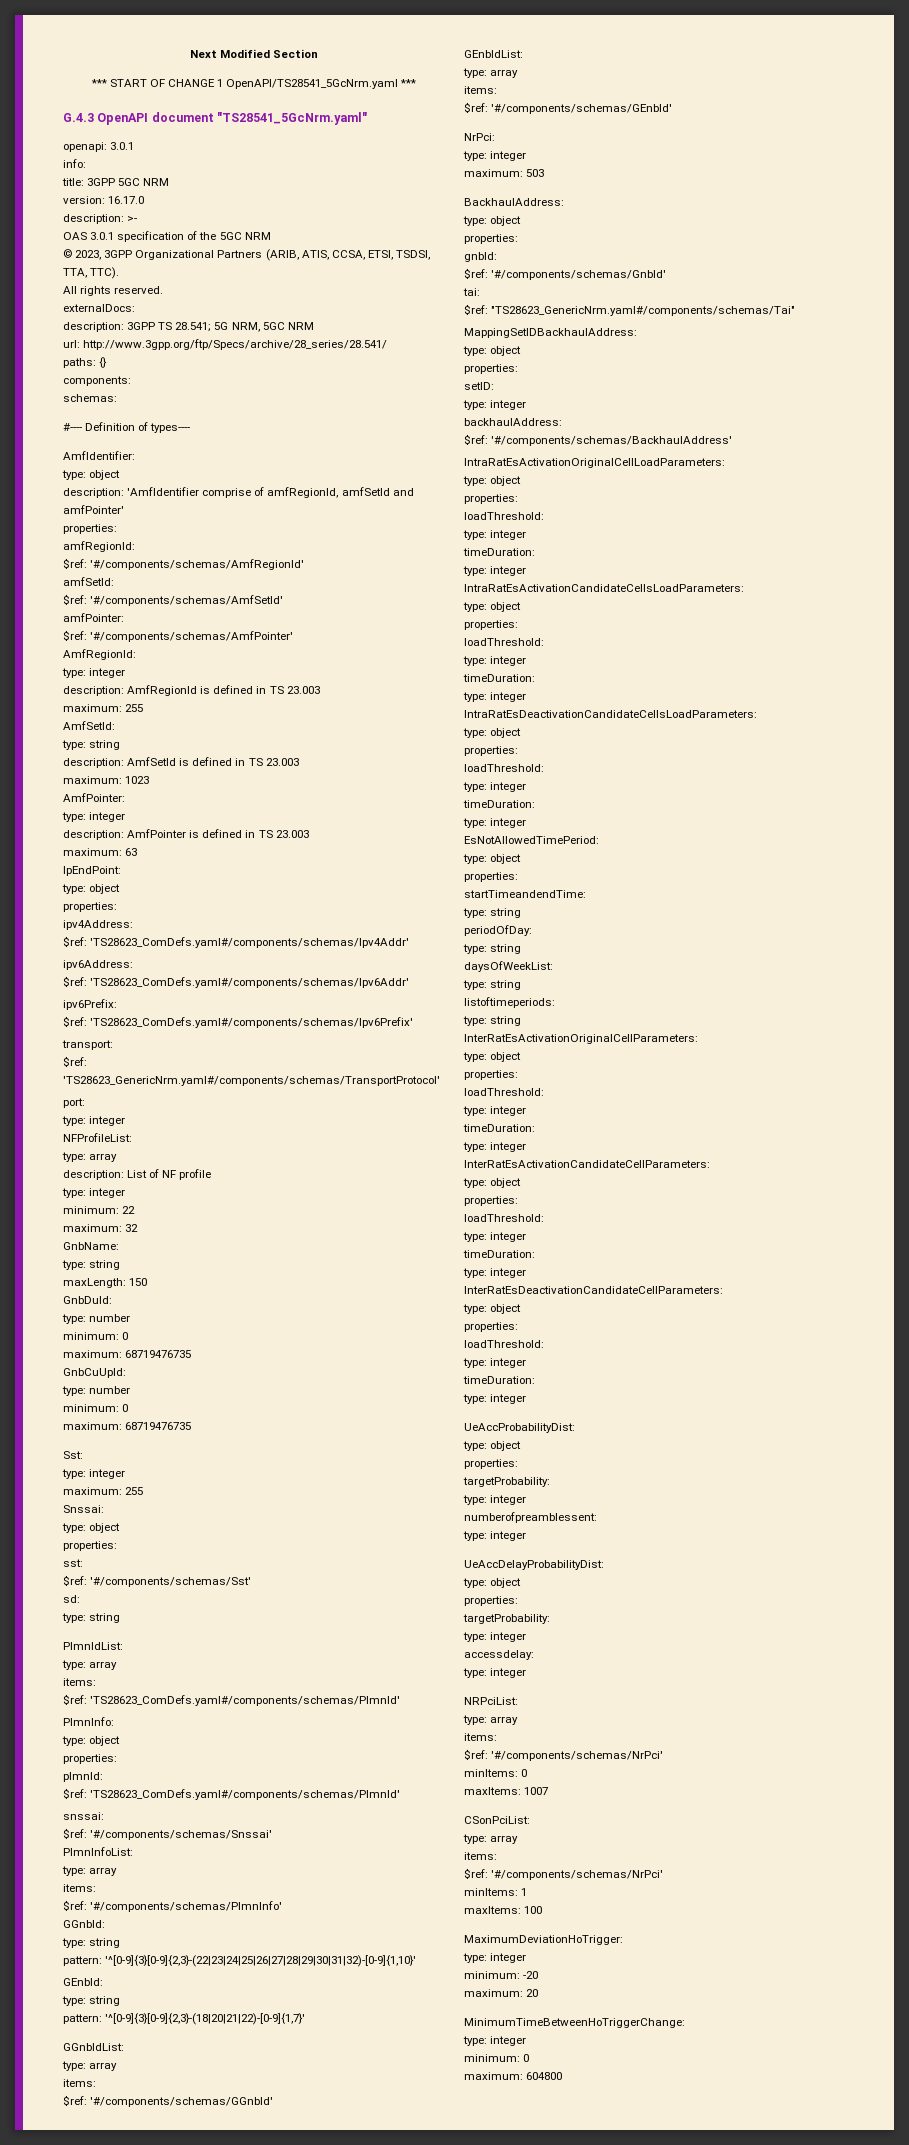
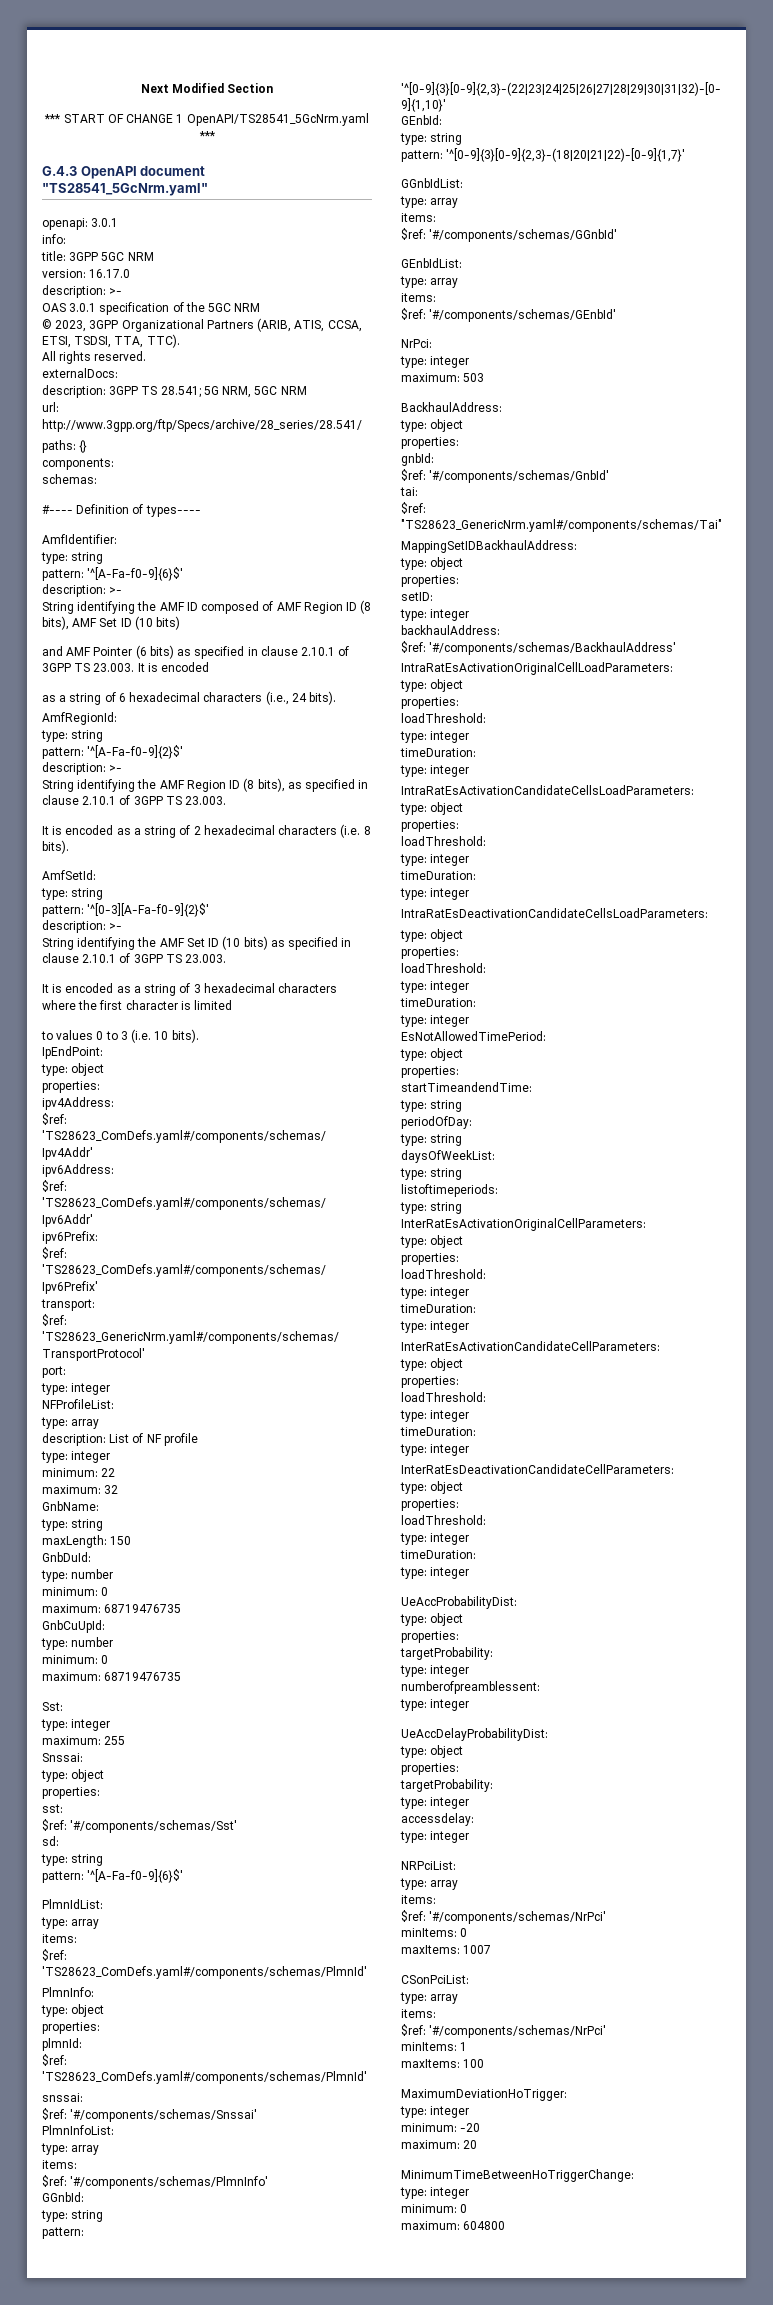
  AmfIdentifier:
- type: object
- description: 'AmfIdentifier comprise of amfRegionId, amfSetId and amfPointer'
- properties:
- amfRegionId:
- $ref: '#/components/schemas/AmfRegionId'
- amfSetId:
- $ref: '#/components/schemas/AmfSetId'
- amfPointer:
- $ref: '#/components/schemas/AmfPointer'
+ type: string
+ pattern: '^[A-Fa-f0-9]{6}$'
+ description: >-
+ String identifying the AMF ID composed of AMF Region ID (8 bits), AMF Set ID (10 bits)
+ and AMF Pointer (6 bits) as specified in clause 2.10.1 of 3GPP TS 23.003. It is encoded
+ as a string of 6 hexadecimal characters (i.e., 24 bits).
  AmfRegionId:
- type: integer
- description: AmfRegionId is defined in TS 23.003
- maximum: 255
+ type: string
+ pattern: '^[A-Fa-f0-9]{2}$'
+ description: >-
+ String identifying the AMF Region ID (8 bits), as specified in clause 2.10.1 of 3GPP TS 23.003.
+ It is encoded as a string of 2 hexadecimal characters (i.e. 8 bits).
  AmfSetId:
  type: string
- description: AmfSetId is defined in TS 23.003
- maximum: 1023
- AmfPointer:
- type: integer
- description: AmfPointer is defined in TS 23.003
- maximum: 63
+ pattern: '^[0-3][A-Fa-f0-9]{2}$'
+ description: >-
+ String identifying the AMF Set ID (10 bits) as specified in clause 2.10.1 of 3GPP TS 23.003.
+ It is encoded as a string of 3 hexadecimal characters where the first character is limited
+ to values 0 to 3 (i.e. 10 bits).
  sd:
  type: string
+ pattern: '^[A-Fa-f0-9]{6}$'

